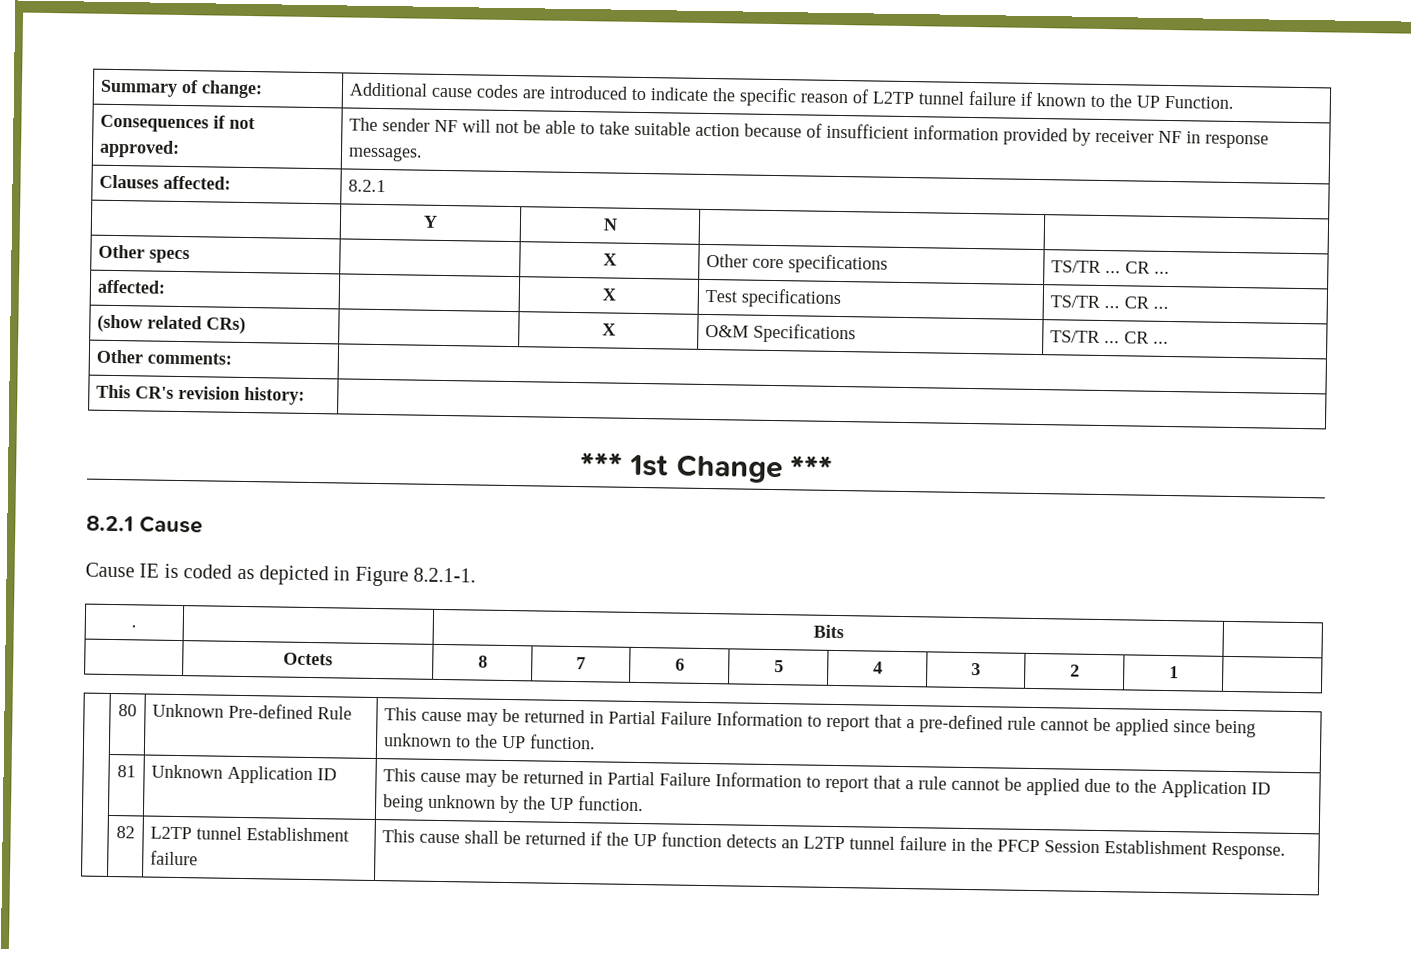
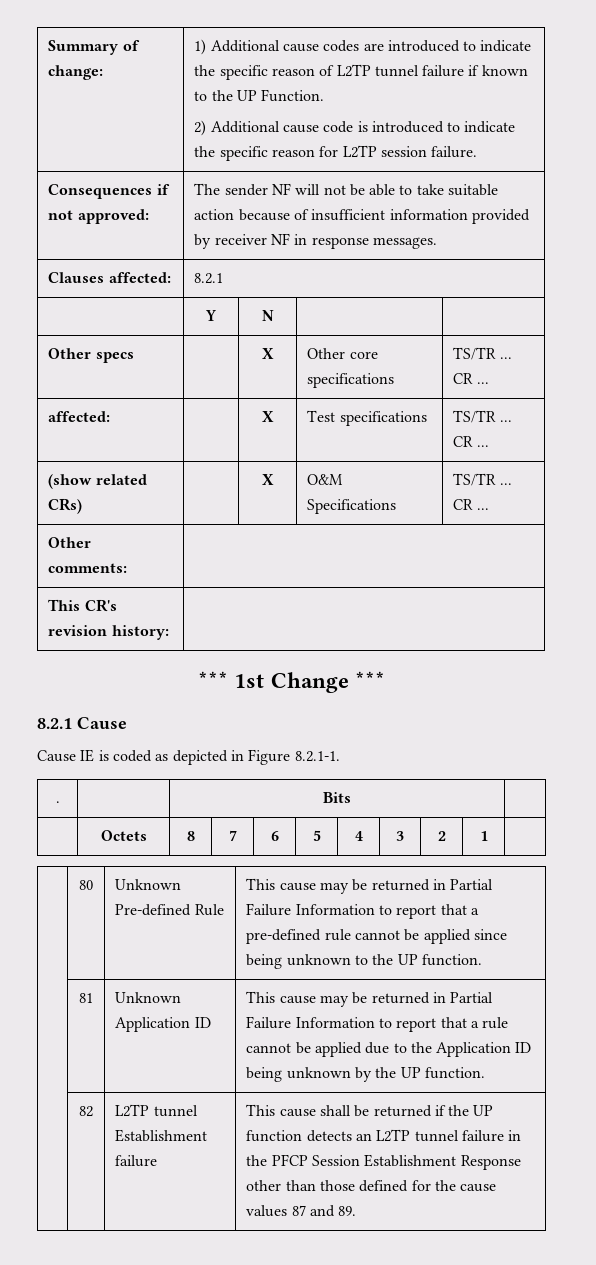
- Summary of change: | Additional cause codes are introduced to indicate the specific reason of L2TP tunnel failure if known to the UP Function.
+ Summary of change: | 1) Additional cause codes are introduced to indicate the specific reason of L2TP tunnel failure if known to the UP Function.
+ 2) Additional cause code is introduced to indicate the specific reason for L2TP session failure.
- | 82 | L2TP tunnel Establishment failure | This cause shall be returned if the UP function detects an L2TP tunnel failure in the PFCP Session Establishment Response.
+ | 82 | L2TP tunnel Establishment failure | This cause shall be returned if the UP function detects an L2TP tunnel failure in the PFCP Session Establishment Response other than those defined for the cause values 87 and 89.

